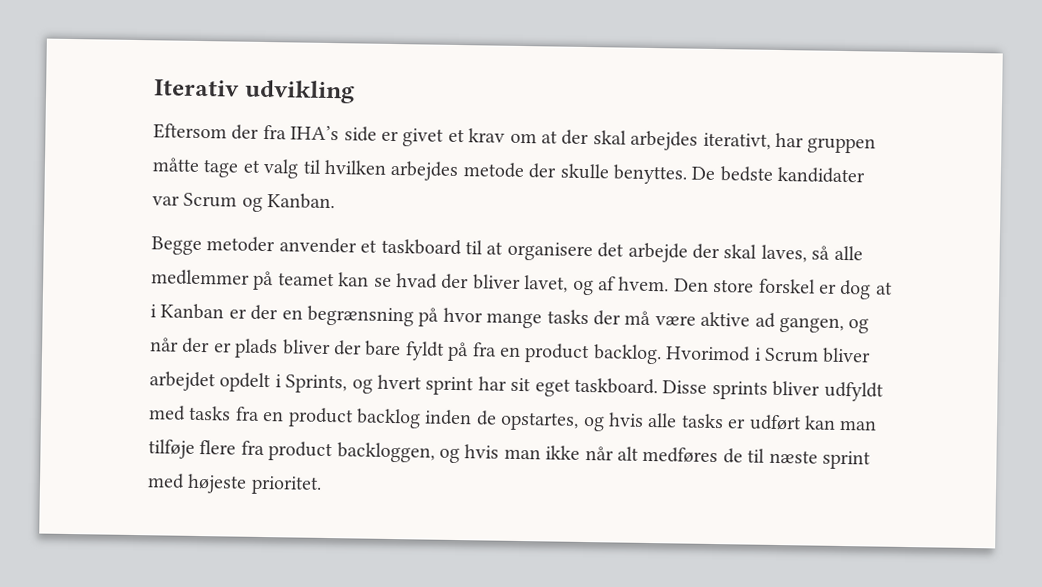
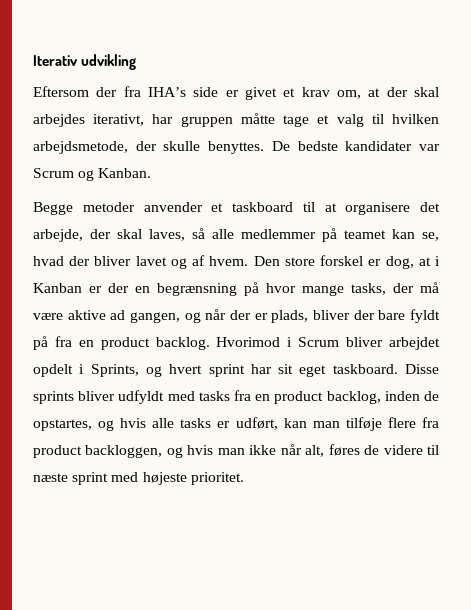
- Eftersom der fra IHA’s side er givet et krav om at der skal arbejdes iterativt, har gruppen måtte tage et valg til hvilken arbejdes metode der skulle benyttes.
+ Eftersom der fra IHA’s side er givet et krav om, at der skal arbejdes iterativt, har gruppen måtte tage et valg til hvilken arbejdsmetode, der skulle benyttes.
- Begge metoder anvender et taskboard til at organisere det arbejde der skal laves, så alle medlemmer på teamet kan se hvad der bliver lavet, og af hvem.
+ Begge metoder anvender et taskboard til at organisere det arbejde, der skal laves, så alle medlemmer på teamet kan se, hvad der bliver lavet og af hvem.
- Den store forskel er dog at i Kanban er der en begrænsning på hvor mange tasks der må være aktive ad gangen, og når der er plads bliver der bare fyldt på fra en product backlog.
+ Den store forskel er dog, at i Kanban er der en begrænsning på hvor mange tasks, der må være aktive ad gangen, og når der er plads, bliver der bare fyldt på fra en product backlog.
- Disse sprints bliver udfyldt med tasks fra en product backlog inden de opstartes, og hvis alle tasks er udført kan man tilføje flere fra product backloggen, og hvis man ikke når alt medføres de til næste sprint med højeste prioritet.
+ Disse sprints bliver udfyldt med tasks fra en product backlog, inden de opstartes, og hvis alle tasks er udført, kan man tilføje flere fra product backloggen, og hvis man ikke når alt, føres de videre til næste sprint med højeste prioritet.

